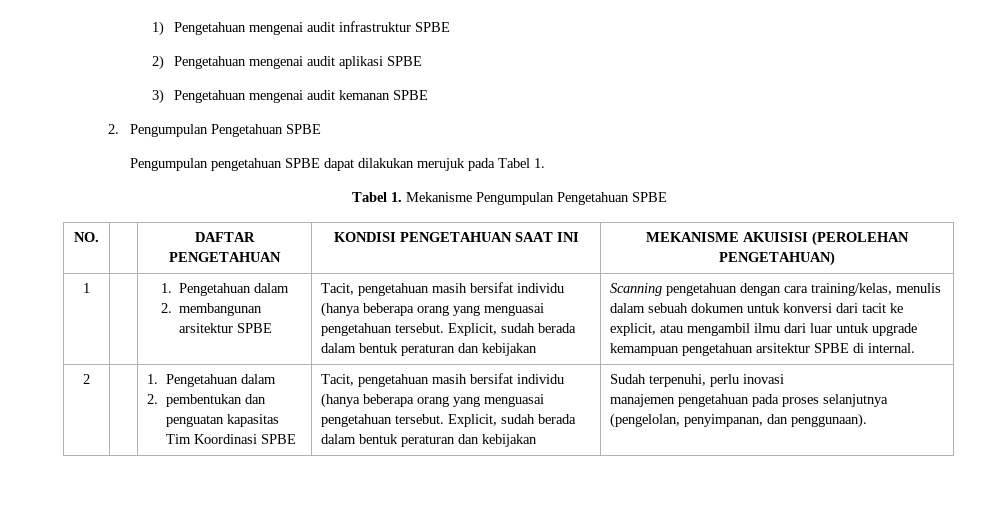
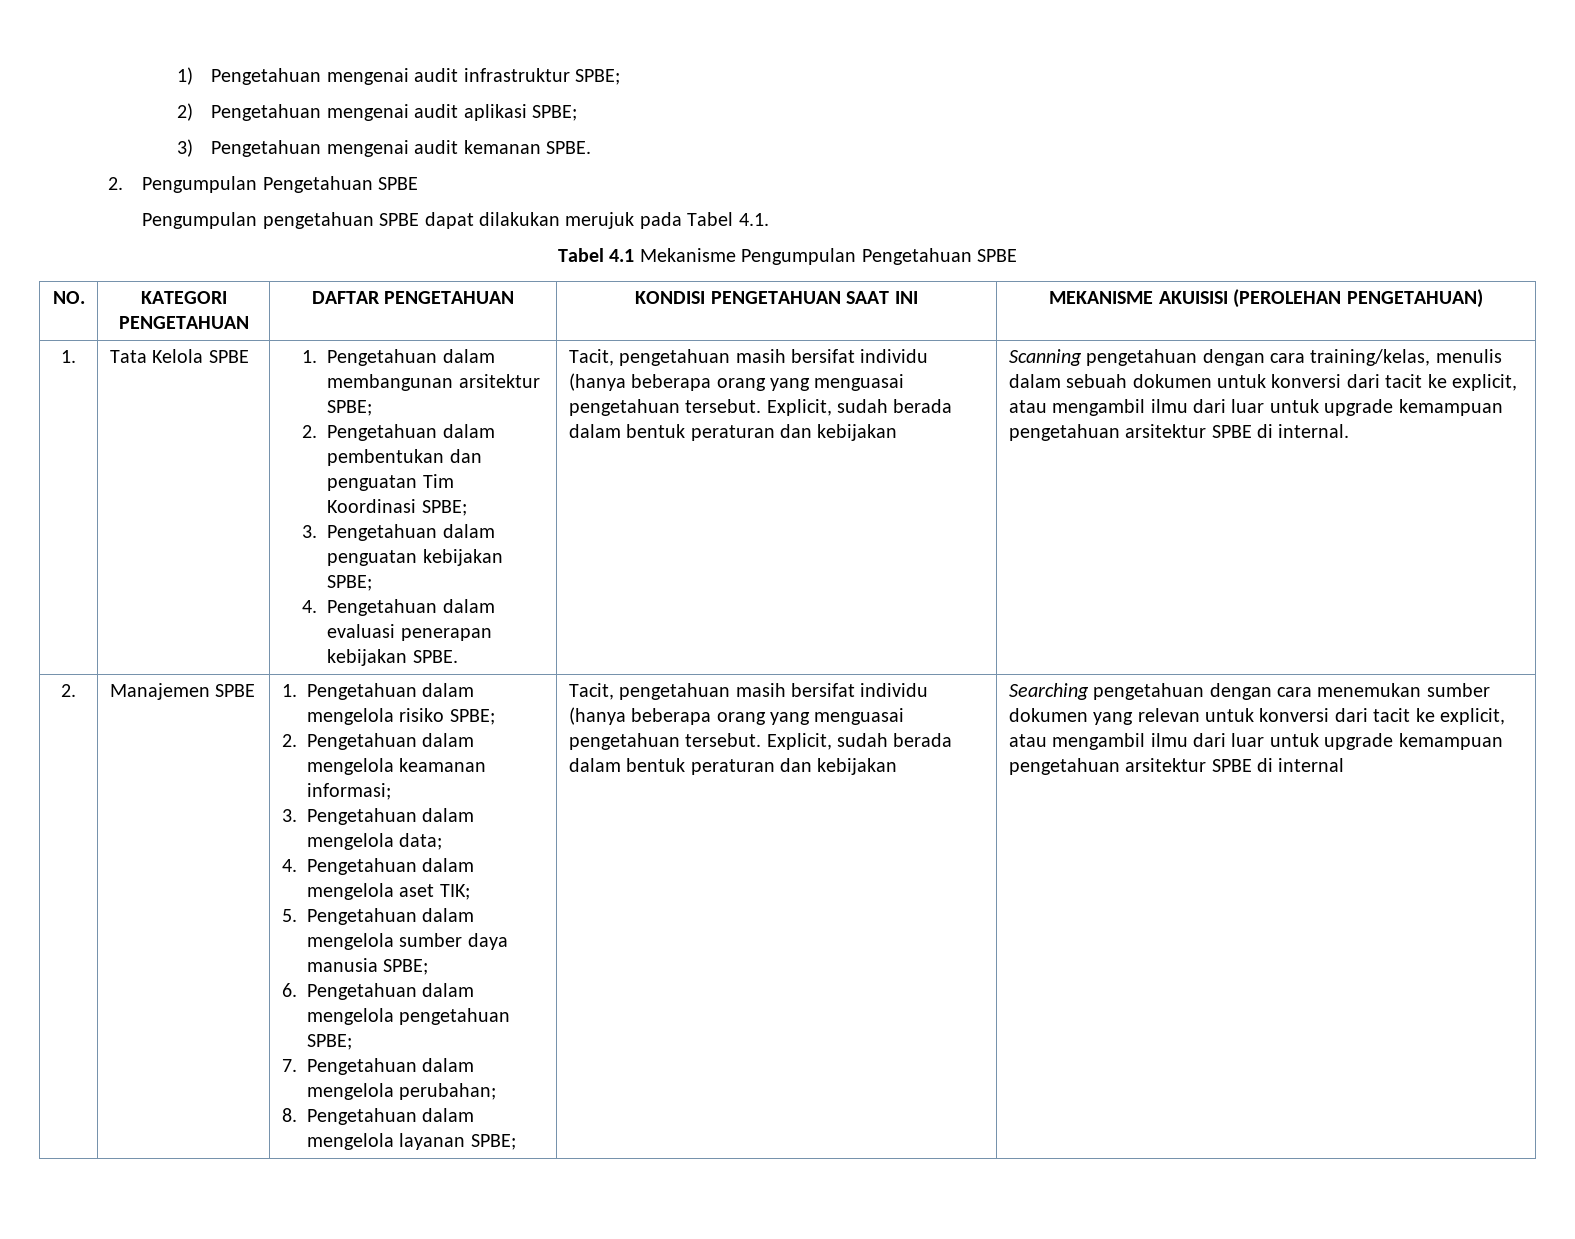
- 1) Pengetahuan mengenai audit infrastruktur SPBE
+ 1) Pengetahuan mengenai audit infrastruktur SPBE;
- 2) Pengetahuan mengenai audit aplikasi SPBE
+ 2) Pengetahuan mengenai audit aplikasi SPBE;
- 3) Pengetahuan mengenai audit kemanan SPBE
+ 3) Pengetahuan mengenai audit kemanan SPBE.
- Pengumpulan pengetahuan SPBE dapat dilakukan merujuk pada Tabel 1.
- Tabel 1. Mekanisme Pengumpulan Pengetahuan SPBE
+ Pengumpulan pengetahuan SPBE dapat dilakukan merujuk pada Tabel 4.1.
+ Tabel 4.1 Mekanisme Pengumpulan Pengetahuan SPBE
- NO. | | DAFTAR PENGETAHUAN | KONDISI PENGETAHUAN SAAT INI | MEKANISME AKUISISI (PEROLEHAN PENGETAHUAN)
+ NO. | KATEGORI PENGETAHUAN | DAFTAR PENGETAHUAN | KONDISI PENGETAHUAN SAAT INI | MEKANISME AKUISISI (PEROLEHAN PENGETAHUAN)
- 1 | | 1. Pengetahuan dalam
- 2. membangunan arsitektur SPBE
+ 1. | Tata Kelola SPBE | 1. Pengetahuan dalam membangunan arsitektur SPBE;
+ 2. Pengetahuan dalam pembentukan dan penguatan Tim Koordinasi SPBE;
+ 3. Pengetahuan dalam penguatan kebijakan SPBE;
+ 4. Pengetahuan dalam evaluasi penerapan kebijakan SPBE.
- 2 | | 1. Pengetahuan dalam
- 2. pembentukan dan penguatan kapasitas Tim Koordinasi SPBE
+ 2. | Manajemen SPBE | 1. Pengetahuan dalam mengelola risiko SPBE;
+ 2. Pengetahuan dalam mengelola keamanan informasi;
+ 3. Pengetahuan dalam mengelola data;
+ 4. Pengetahuan dalam mengelola aset TIK;
+ 5. Pengetahuan dalam mengelola sumber daya manusia SPBE;
+ 6. Pengetahuan dalam mengelola pengetahuan SPBE;
+ 7. Pengetahuan dalam mengelola perubahan;
+ 8. Pengetahuan dalam mengelola layanan SPBE;
- Sudah terpenuhi, perlu inovasi
- manajemen pengetahuan pada proses selanjutnya (pengelolan, penyimpanan, dan penggunaan).
+ Searching pengetahuan dengan cara menemukan sumber dokumen yang relevan untuk konversi dari tacit ke explicit, atau mengambil ilmu dari luar untuk upgrade kemampuan pengetahuan arsitektur SPBE di internal

